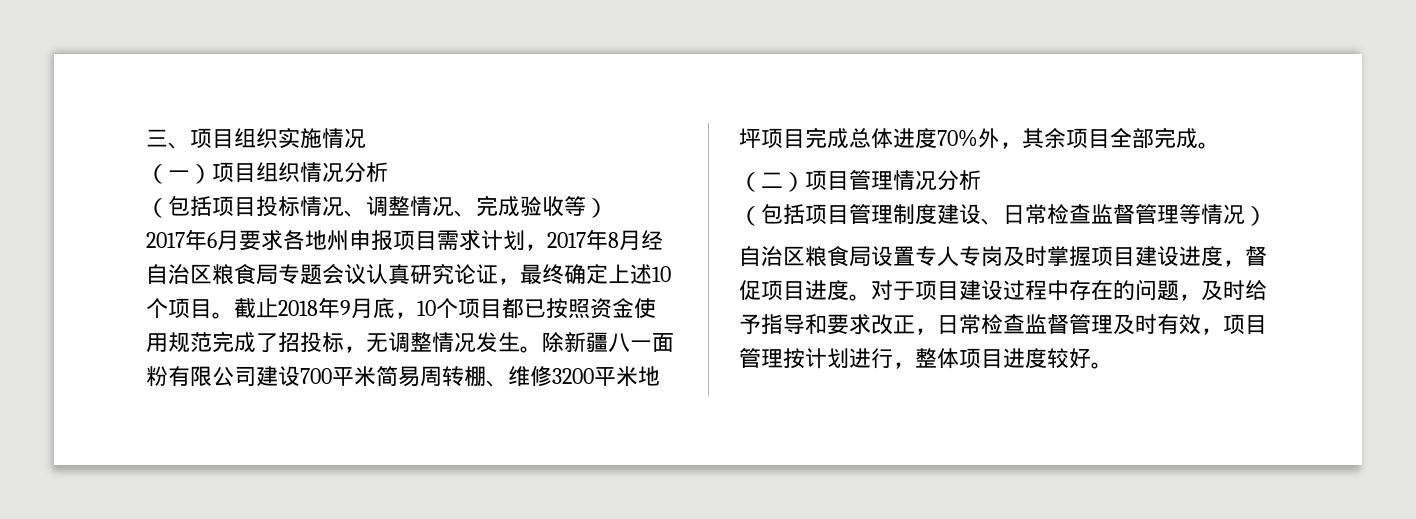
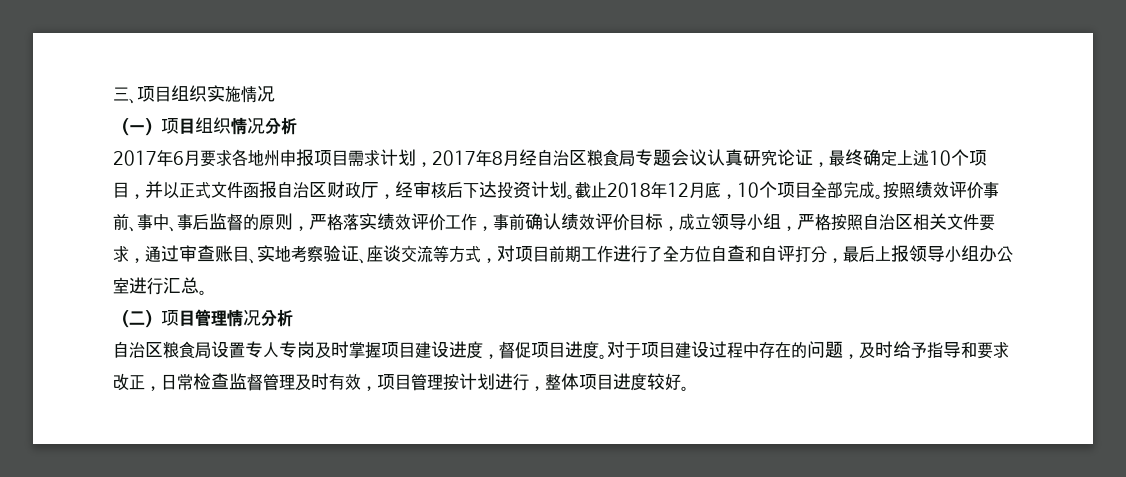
- （包括项目投标情况、调整情况、完成验收等）
- 2017年6月要求各地州申报项目需求计划，2017年8月经自治区粮食局专题会议认真研究论证，最终确定上述10个项目。
+ 2017年6月要求各地州申报项目需求计划，2017年8月经自治区粮食局专题会议认真研究论证，最终确定上述10个项目，并以正式文件函报自治区财政厅，经审核后下达投资计划。
- 截止2018年9月底，10个项目都已按照资金使用规范完成了招投标，无调整情况发生。除新疆八一面粉有限公司建设700平米简易周转棚、维修3200平米地坪项目完成总体进度70%外，其余项目全部完成。
+ 截止2018年12月底，10个项目全部完成。按照绩效评价事前、事中、事后监督的原则，严格落实绩效评价工作，事前确认绩效评价目标，成立领导小组，严格按照自治区相关文件要求，通过审查账目、实地考察验证、座谈交流等方式，对项目前期工作进行了全方位自查和自评打分，最后上报领导小组办公室进行汇总。
- （包括项目管理制度建设、日常检查监督管理等情况）

